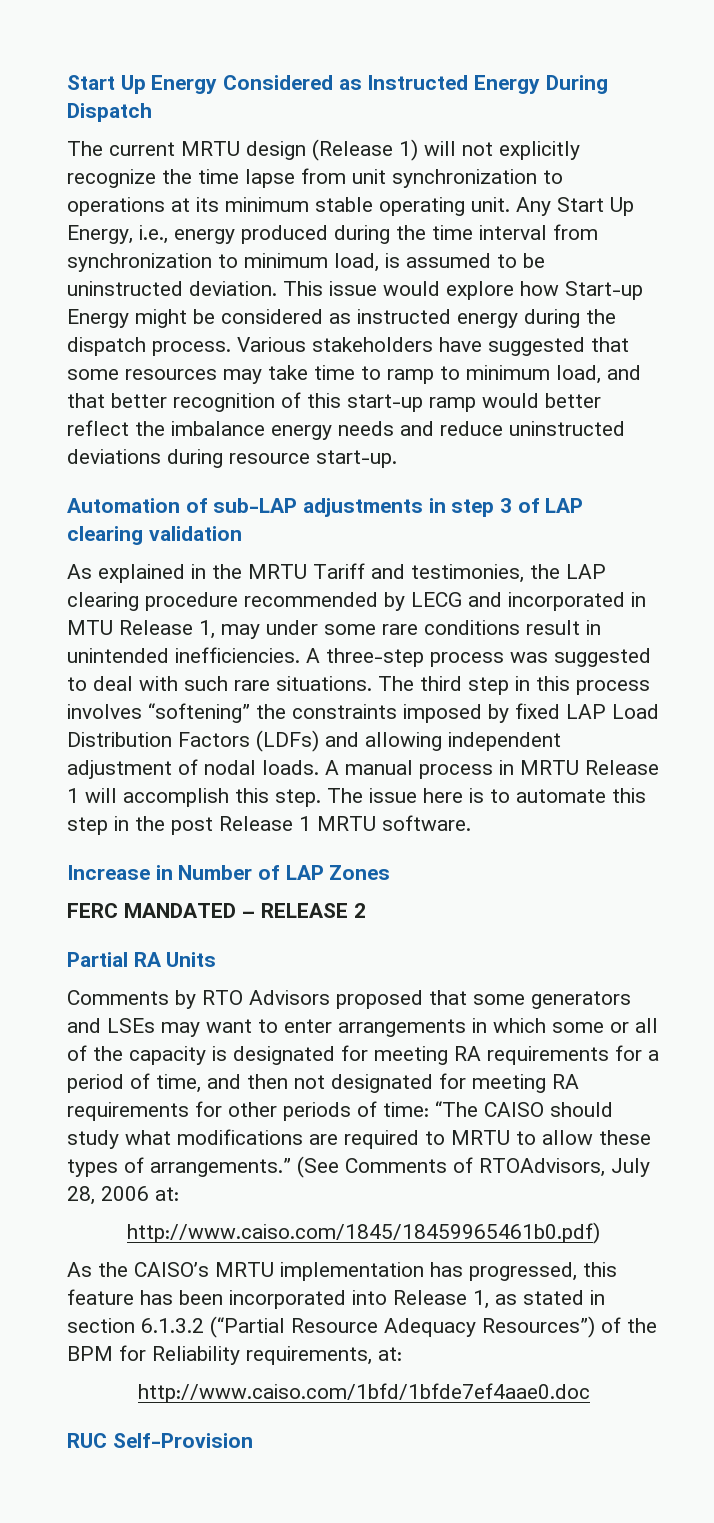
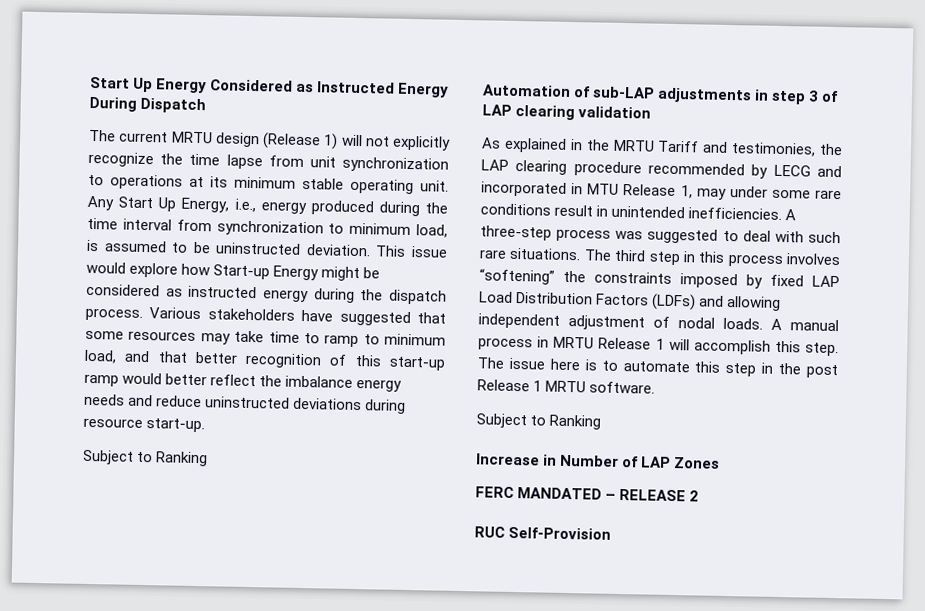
  Various stakeholders have suggested that some resources may take time to ramp to minimum load, and that better recognition of this start-up ramp would better reflect the imbalance energy needs and reduce uninstructed deviations during resource start-up.
+ Subject to Ranking
  The issue here is to automate this step in the post Release 1 MRTU software.
+ Subject to Ranking
- Partial RA Units
- Comments by RTO Advisors proposed that some generators and LSEs may want to enter arrangements in which some or all of the capacity is designated for meeting RA requirements for a period of time, and then not designated for meeting RA requirements for other periods of time: “The CAISO should study what modifications are required to MRTU to allow these types of arrangements.” (See Comments of RTOAdvisors, July 28, 2006 at:
- http://www.caiso.com/1845/18459965461b0.pdf)
- As the CAISO’s MRTU implementation has progressed, this feature has been incorporated into Release 1, as stated in section 6.1.3.2 (“Partial Resource Adequacy Resources”) of the BPM for Reliability requirements, at:
- http://www.caiso.com/1bfd/1bfde7ef4aae0.doc

